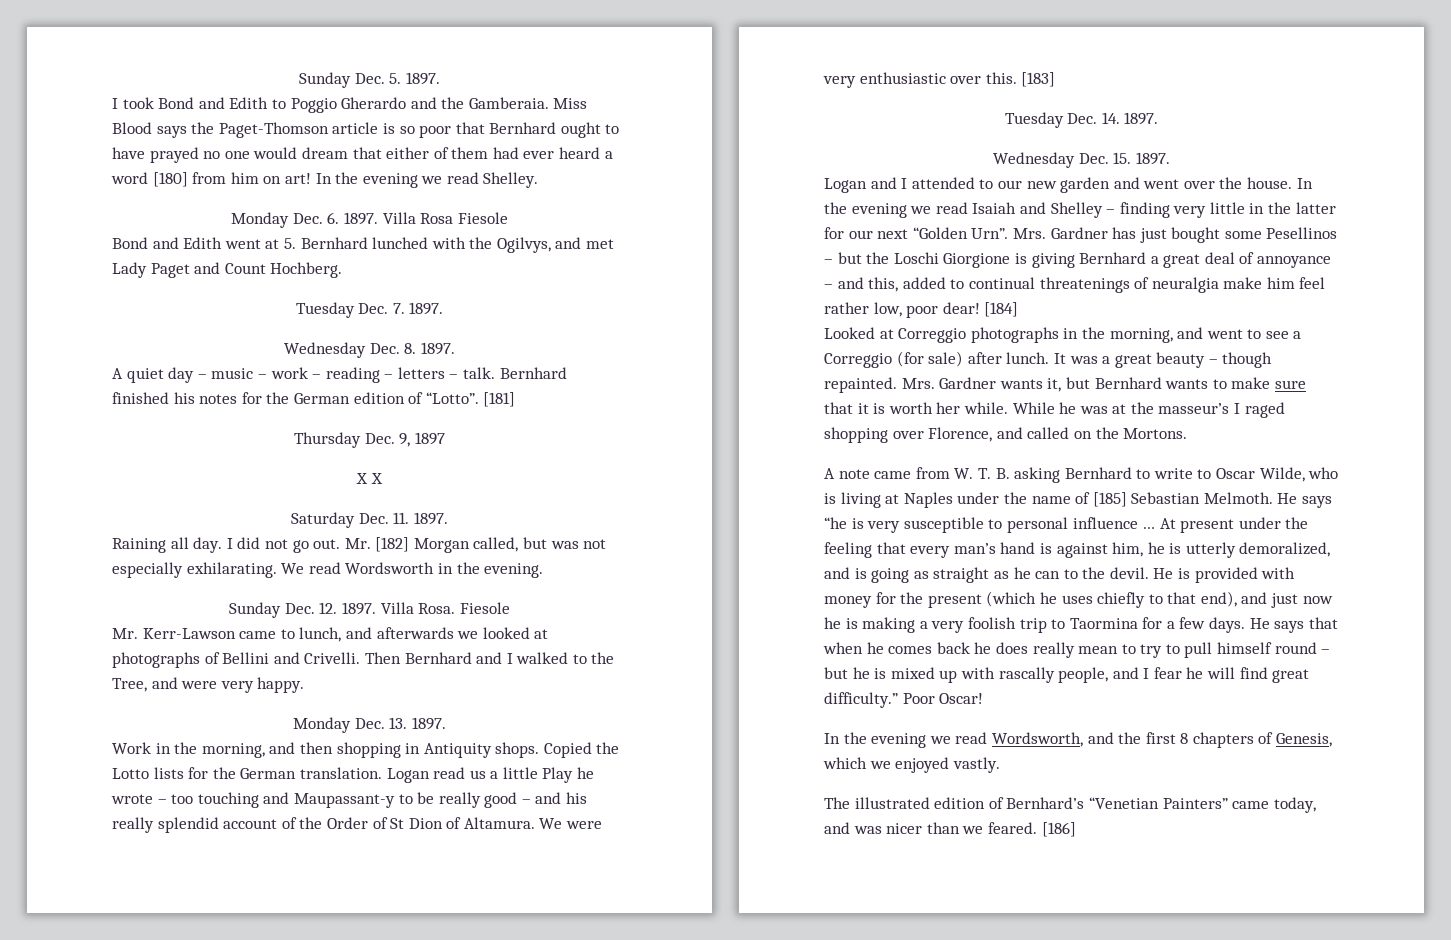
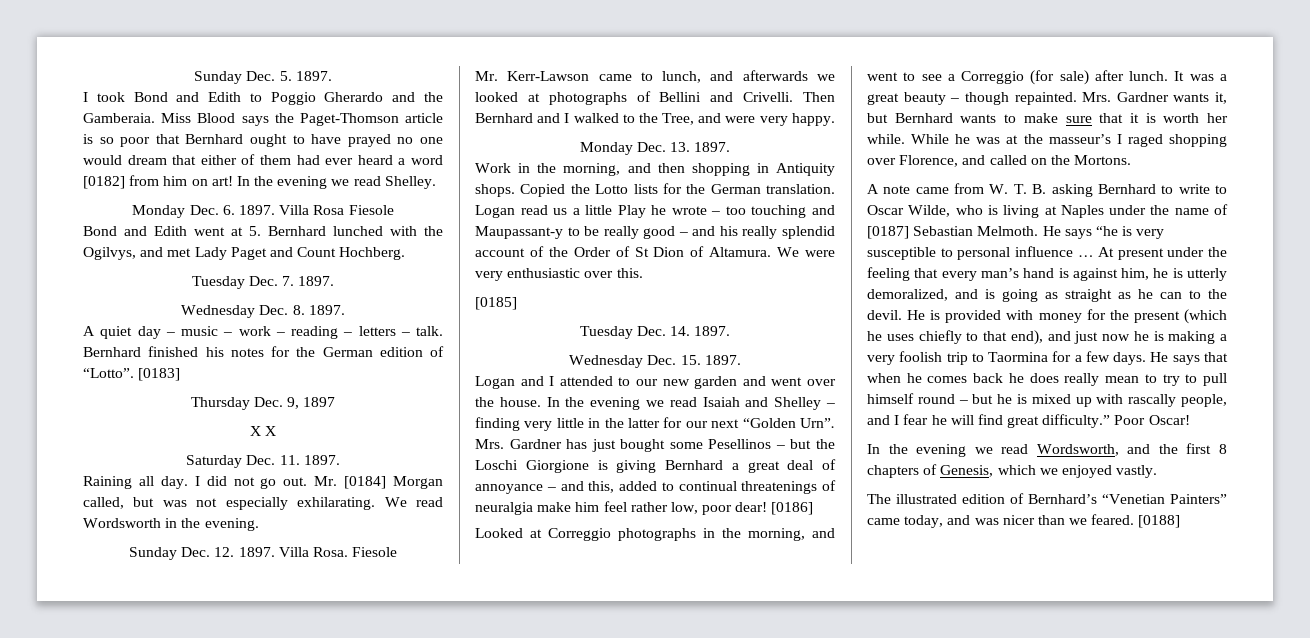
- Miss Blood says the Paget-Thomson article is so poor that Bernhard ought to have prayed no one would dream that either of them had ever heard a word [180] from him on art!
+ Miss Blood says the Paget-Thomson article is so poor that Bernhard ought to have prayed no one would dream that either of them had ever heard a word [0182] from him on art!
- [181]
+ [0183]
- Mr. [182] Morgan called, but was not especially exhilarating.
+ Mr. [0184] Morgan called, but was not especially exhilarating.
- We were very enthusiastic over this. [183]
+ We were very enthusiastic over this.
+ [0185]
- [184]
+ [0186]
- A note came from W. T. B. asking Bernhard to write to Oscar Wilde, who is living at Naples under the name of [185] Sebastian Melmoth.
+ A note came from W. T. B. asking Bernhard to write to Oscar Wilde, who is living at Naples under the name of [0187] Sebastian Melmoth.
- [186]
+ [0188]

